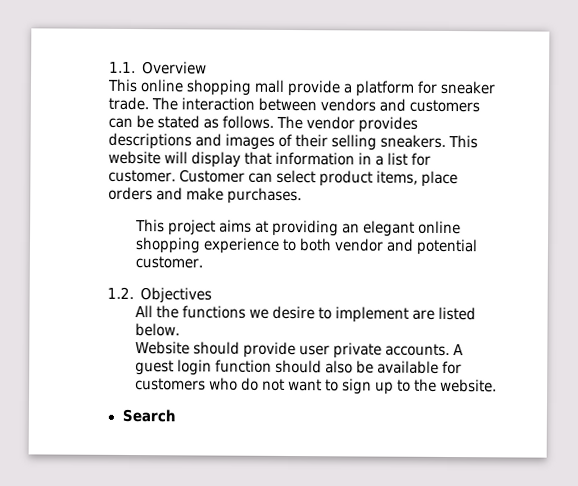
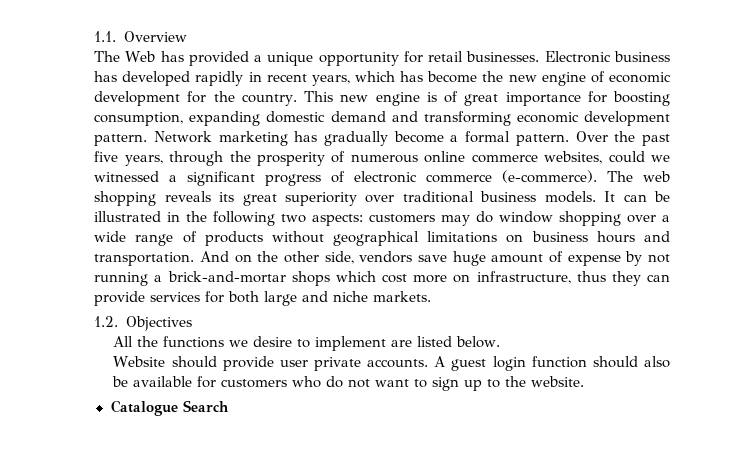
- This online shopping mall provide a platform for sneaker trade. The interaction between vendors and customers can be stated as follows. The vendor provides descriptions and images of their selling sneakers. This website will display that information in a list for customer. Customer can select product items, place orders and make purchases.
- This project aims at providing an elegant online shopping experience to both vendor and potential customer.
+ The Web has provided a unique opportunity for retail businesses. Electronic business has developed rapidly in recent years, which has become the new engine of economic development for the country. This new engine is of great importance for boosting consumption, expanding domestic demand and transforming economic development pattern. Network marketing has gradually become a formal pattern. Over the past five years, through the prosperity of numerous online commerce websites, could we witnessed a significant progress of electronic commerce (e-commerce). The web shopping reveals its great superiority over traditional business models. It can be illustrated in the following two aspects: customers may do window shopping over a wide range of products without geographical limitations on business hours and transportation. And on the other side, vendors save huge amount of expense by not running a brick-and-mortar shops which cost more on infrastructure, thus they can provide services for both large and niche markets.
- Search
+ Catalogue Search

